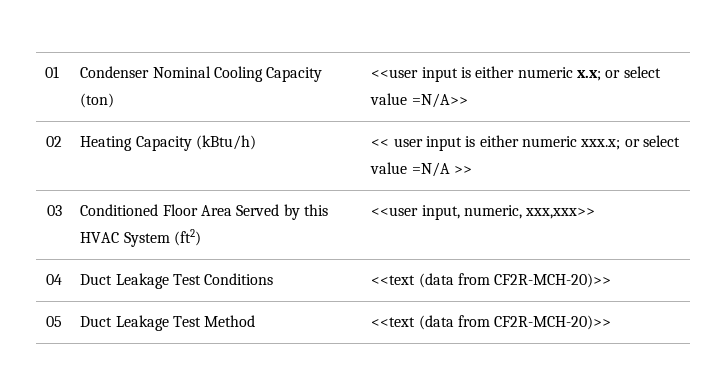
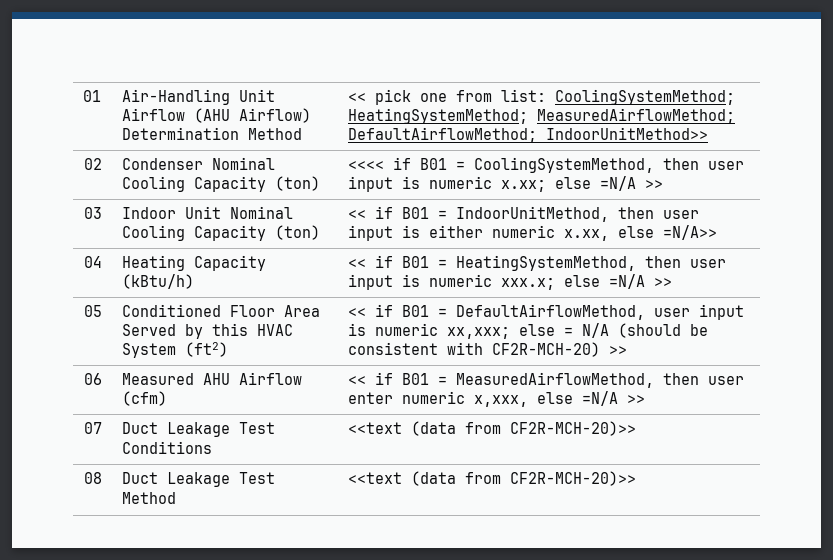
- 01 | Condenser Nominal Cooling Capacity (ton) | <<user input is either numeric x.x; or select value =N/A>>
+ 01 | Air-Handling Unit Airflow (AHU Airflow) Determination Method | << pick one from list: CoolingSystemMethod; HeatingSystemMethod; MeasuredAirflowMethod; DefaultAirflowMethod; IndoorUnitMethod>>
+ 02 | Condenser Nominal Cooling Capacity (ton) | <<<< if B01 = CoolingSystemMethod, then user input is numeric x.xx; else =N/A >>
+ 03 | Indoor Unit Nominal Cooling Capacity (ton) | << if B01 = IndoorUnitMethod, then user input is either numeric x.xx, else =N/A>>
- 02 | Heating Capacity (kBtu/h) | << user input is either numeric xxx.x; or select value =N/A >>
- 03 | Conditioned Floor Area Served by this HVAC System (ft2) | <<user input, numeric, xxx,xxx>>
- 04 | Duct Leakage Test Conditions | <<text (data from CF2R-MCH-20)>>
+ 04 | Heating Capacity (kBtu/h) | << if B01 = HeatingSystemMethod, then user input is numeric xxx.x; else =N/A >>
+ 05 | Conditioned Floor Area Served by this HVAC System (ft2) | << if B01 = DefaultAirflowMethod, user input is numeric xx,xxx; else = N/A (should be consistent with CF2R-MCH-20) >>
+ 06 | Measured AHU Airflow (cfm) | << if B01 = MeasuredAirflowMethod, then user enter numeric x,xxx, else =N/A >>
+ 07 | Duct Leakage Test Conditions | <<text (data from CF2R-MCH-20)>>
- 05 | Duct Leakage Test Method | <<text (data from CF2R-MCH-20)>>
+ 08 | Duct Leakage Test Method | <<text (data from CF2R-MCH-20)>>

